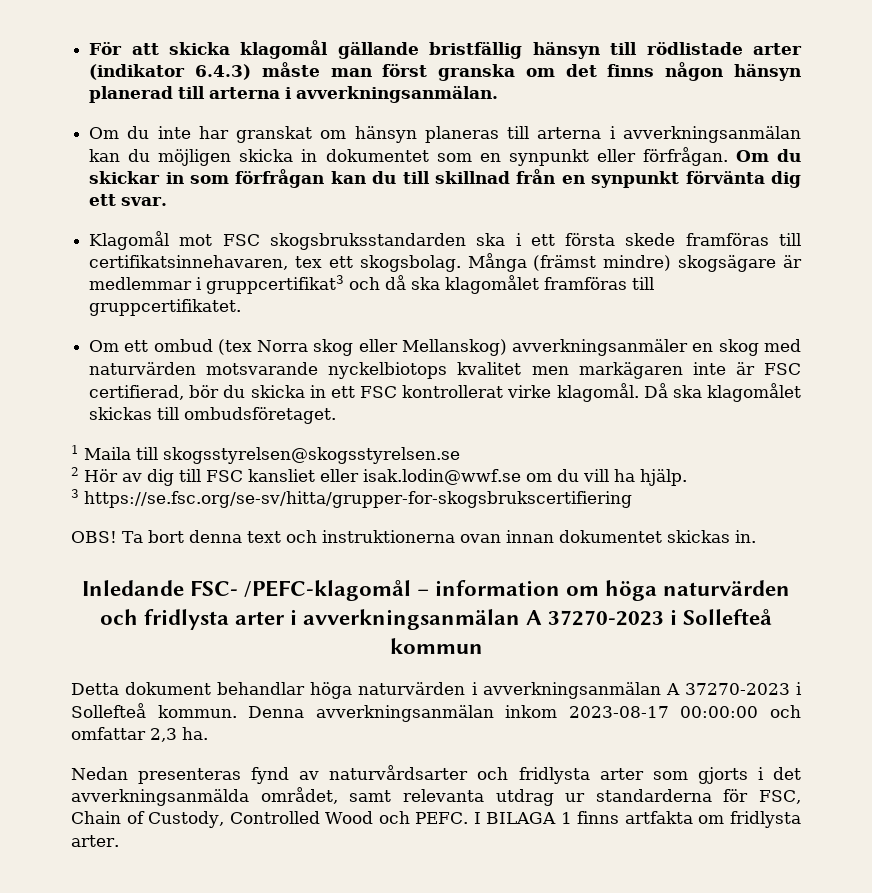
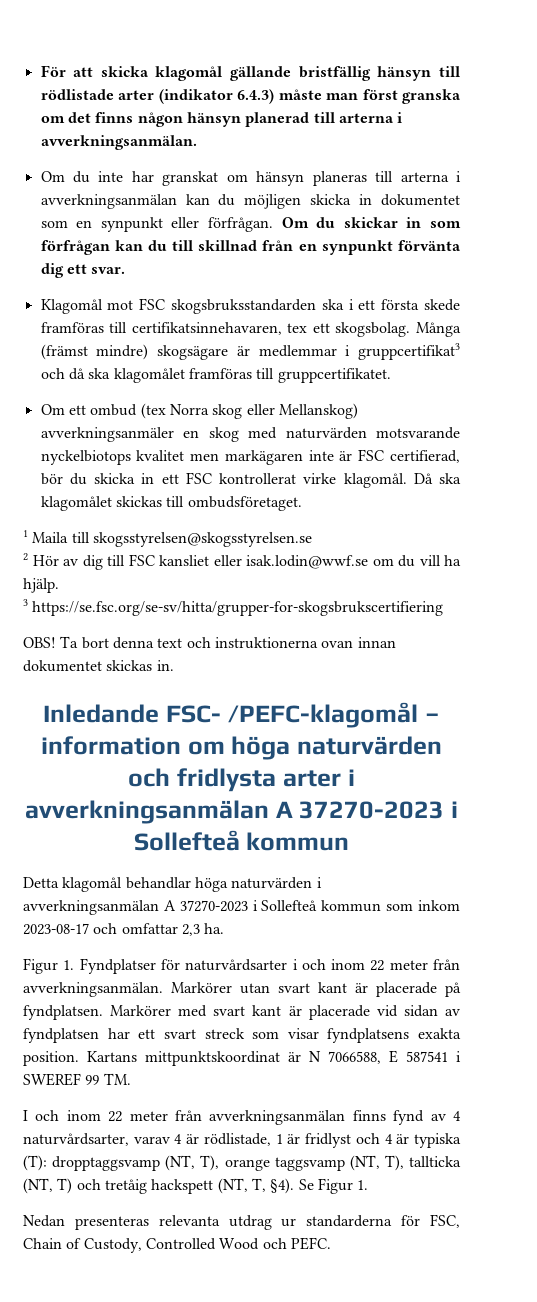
- Detta dokument behandlar höga naturvärden i avverkningsanmälan A 37270-2023 i Sollefteå kommun. Denna avverkningsanmälan inkom 2023-08-17 00:00:00 och omfattar 2,3 ha.
+ Detta klagomål behandlar höga naturvärden i avverkningsanmälan A 37270-2023 i Sollefteå kommun som inkom 2023-08-17 och omfattar 2,3 ha.
- Nedan presenteras fynd av naturvårdsarter och fridlysta arter som gjorts i det avverkningsanmälda området, samt relevanta utdrag ur standarderna för FSC, Chain of Custody, Controlled Wood och PEFC. I BILAGA 1 finns artfakta om fridlysta arter.
+ Figur 1. Fyndplatser för naturvårdsarter i och inom 22 meter från avverkningsanmälan. Markörer utan svart kant är placerade på fyndplatsen. Markörer med svart kant är placerade vid sidan av fyndplatsen har ett svart streck som visar fyndplatsens exakta position. Kartans mittpunktskoordinat är N 7066588, E 587541 i SWEREF 99 TM.
+ I och inom 22 meter från avverkningsanmälan finns fynd av 4 naturvårdsarter, varav 4 är rödlistade, 1 är fridlyst och 4 är typiska (T): dropptaggsvamp (NT, T), orange taggsvamp (NT, T), tallticka (NT, T) och tretåig hackspett (NT, T, §4). Se Figur 1.
+ Nedan presenteras relevanta utdrag ur standarderna för FSC, Chain of Custody, Controlled Wood och PEFC.

